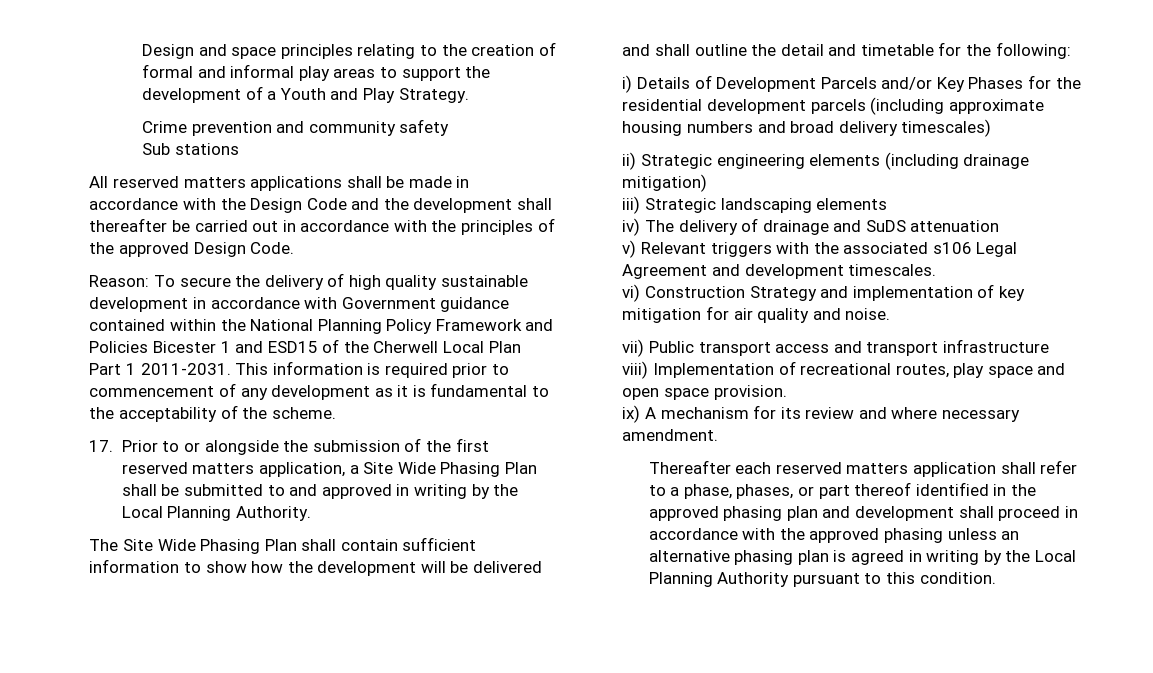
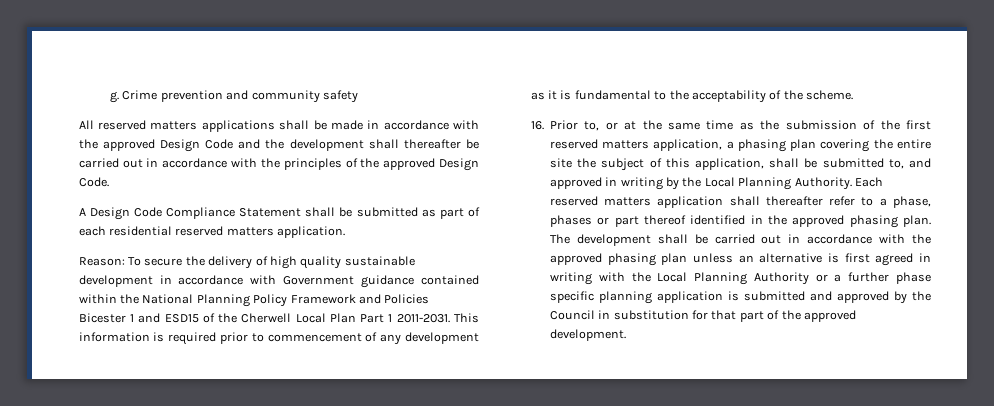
- Design and space principles relating to the creation of formal and informal play areas to support the development of a Youth and Play Strategy.
- Crime prevention and community safety
+ g. Crime prevention and community safety
- Sub stations
- All reserved matters applications shall be made in accordance with the Design Code and the development shall thereafter be carried out in accordance with the principles of the approved Design Code.
+ All reserved matters applications shall be made in accordance with the approved Design Code and the development shall thereafter be carried out in accordance with the principles of the approved Design Code.
+ A Design Code Compliance Statement shall be submitted as part of each residential reserved matters application.
- 17. Prior to or alongside the submission of the first reserved matters application, a Site Wide Phasing Plan shall be submitted to and approved in writing by the Local Planning Authority.
- The Site Wide Phasing Plan shall contain sufficient information to show how the development will be delivered and shall outline the detail and timetable for the following:
- i) Details of Development Parcels and/or Key Phases for the residential development parcels (including approximate housing numbers and broad delivery timescales)
- ii) Strategic engineering elements (including drainage mitigation)
- iii) Strategic landscaping elements
- iv) The delivery of drainage and SuDS attenuation
- v) Relevant triggers with the associated s106 Legal Agreement and development timescales.
- vi) Construction Strategy and implementation of key mitigation for air quality and noise.
- vii) Public transport access and transport infrastructure
- viii) Implementation of recreational routes, play space and open space provision.
- ix) A mechanism for its review and where necessary amendment.
- Thereafter each reserved matters application shall refer to a phase, phases, or part thereof identified in the approved phasing plan and development shall proceed in accordance with the approved phasing unless an alternative phasing plan is agreed in writing by the Local Planning Authority pursuant to this condition.
+ 16. Prior to, or at the same time as the submission of the first reserved matters application, a phasing plan covering the entire site the subject of this application, shall be submitted to, and approved in writing by the Local Planning Authority. Each reserved matters application shall thereafter refer to a phase, phases or part thereof identified in the approved phasing plan. The development shall be carried out in accordance with the approved phasing plan unless an alternative is first agreed in writing with the Local Planning Authority or a further phase specific planning application is submitted and approved by the Council in substitution for that part of the approved development.

